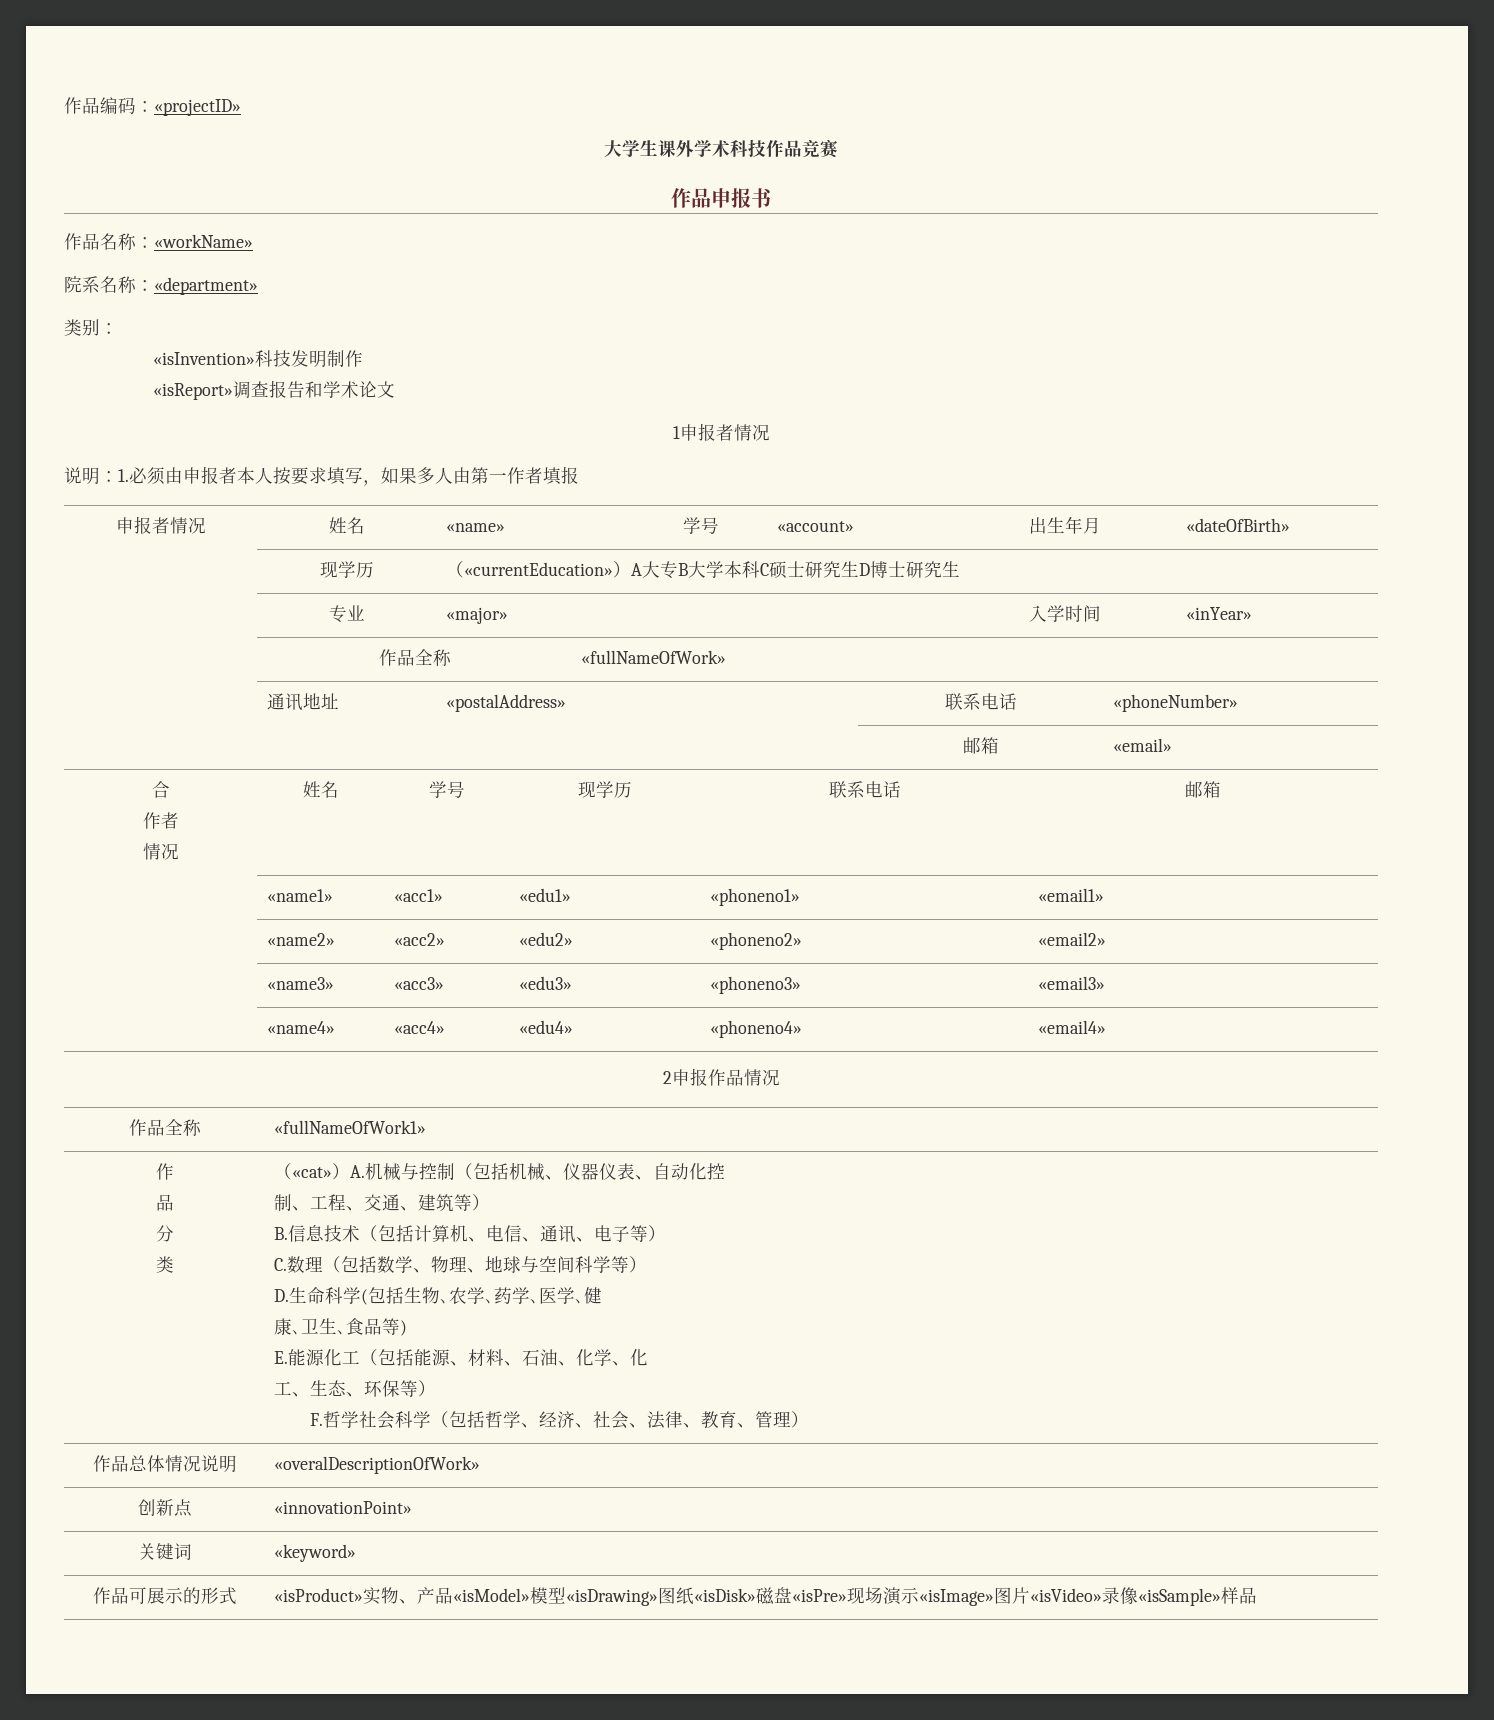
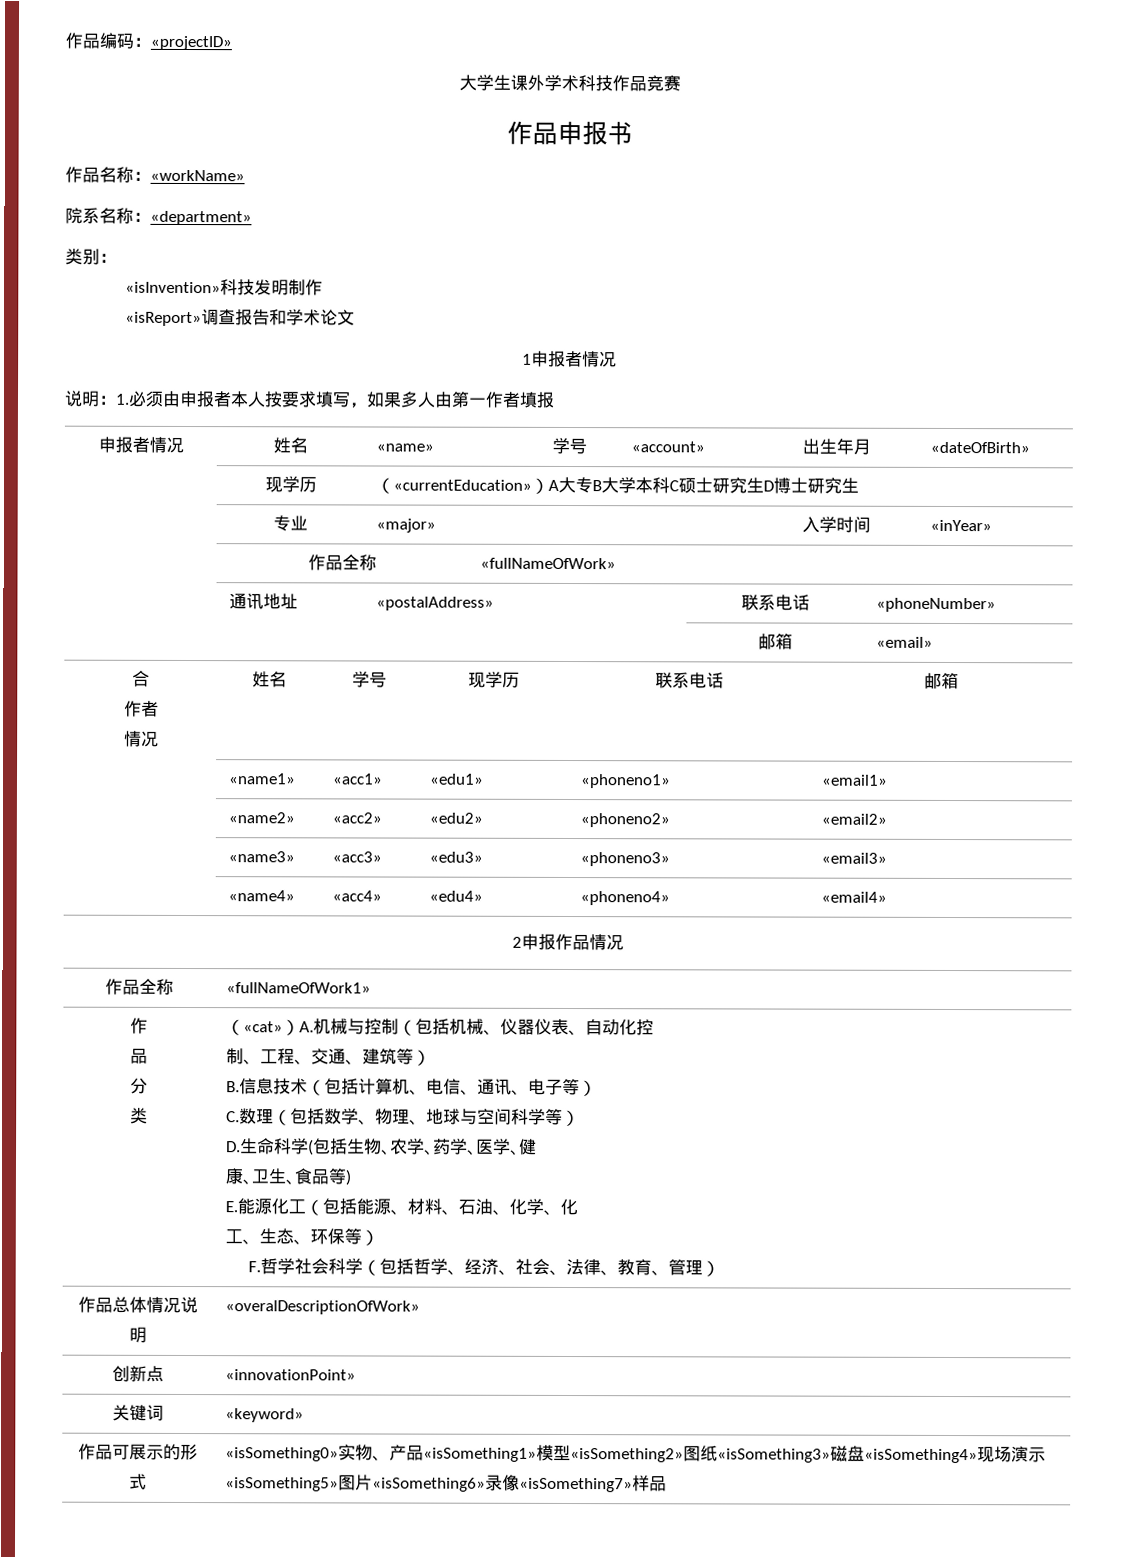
- 作品可展示的形式 | «isProduct»实物、产品«isModel»模型«isDrawing»图纸«isDisk»磁盘«isPre»现场演示«isImage»图片«isVideo»录像«isSample»样品
+ 作品可展示的形式 | «isSomething0»实物、产品«isSomething1»模型«isSomething2»图纸«isSomething3»磁盘«isSomething4»现场演示«isSomething5»图片«isSomething6»录像«isSomething7»样品

